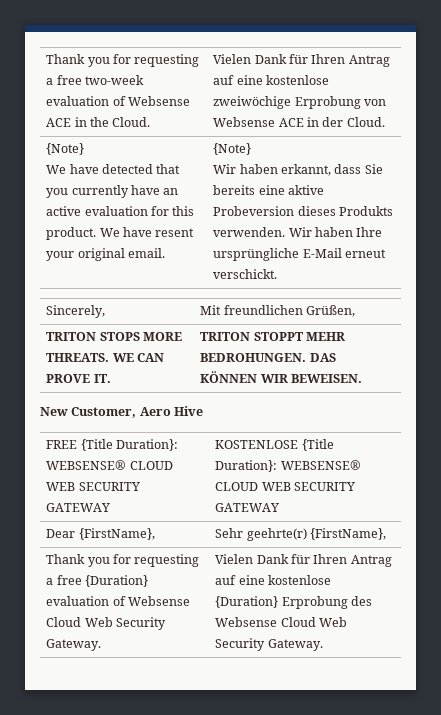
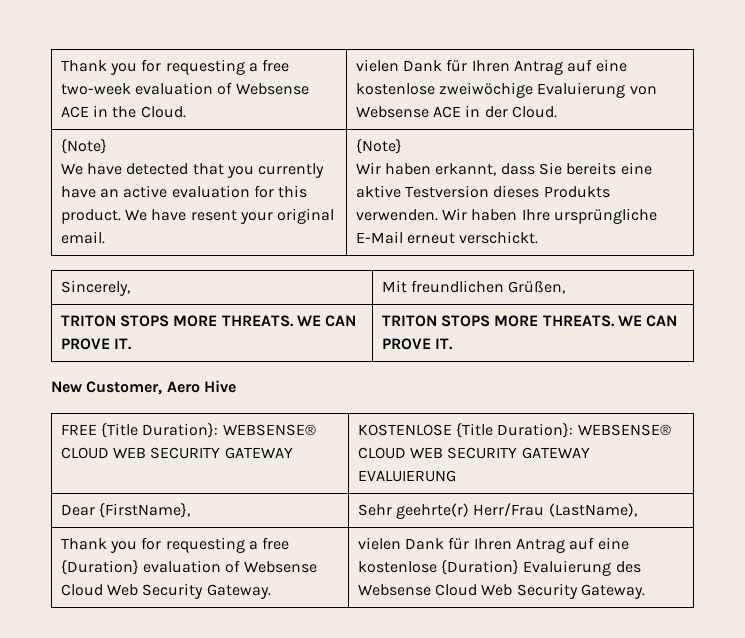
- Thank you for requesting a free two-week evaluation of Websense ACE in the Cloud. | Vielen Dank für Ihren Antrag auf eine kostenlose zweiwöchige Erprobung von Websense ACE in der Cloud.
+ Thank you for requesting a free two-week evaluation of Websense ACE in the Cloud. | vielen Dank für Ihren Antrag auf eine kostenlose zweiwöchige Evaluierung von Websense ACE in der Cloud.
  {Note}
  We have detected that you currently have an active evaluation for this product. We have resent your original email. | {Note}
- Wir haben erkannt, dass Sie bereits eine aktive Probeversion dieses Produkts verwenden. Wir haben Ihre ursprüngliche E-Mail erneut verschickt.
+ Wir haben erkannt, dass Sie bereits eine aktive Testversion dieses Produkts verwenden. Wir haben Ihre ursprüngliche E-Mail erneut verschickt.
- TRITON STOPS MORE THREATS. WE CAN PROVE IT. | TRITON STOPPT MEHR BEDROHUNGEN. DAS KÖNNEN WIR BEWEISEN.
+ TRITON STOPS MORE THREATS. WE CAN PROVE IT. | TRITON STOPS MORE THREATS. WE CAN PROVE IT.
- FREE {Title Duration}: WEBSENSE® CLOUD WEB SECURITY GATEWAY | KOSTENLOSE {Title Duration}: WEBSENSE® CLOUD WEB SECURITY GATEWAY
+ FREE {Title Duration}: WEBSENSE® CLOUD WEB SECURITY GATEWAY | KOSTENLOSE {Title Duration}: WEBSENSE® CLOUD WEB SECURITY GATEWAY EVALUIERUNG
- Dear {FirstName}, | Sehr geehrte(r) {FirstName},
+ Dear {FirstName}, | Sehr geehrte(r) Herr/Frau (LastName),
- Thank you for requesting a free {Duration} evaluation of Websense Cloud Web Security Gateway. | Vielen Dank für Ihren Antrag auf eine kostenlose {Duration} Erprobung des Websense Cloud Web Security Gateway.
+ Thank you for requesting a free {Duration} evaluation of Websense Cloud Web Security Gateway. | vielen Dank für Ihren Antrag auf eine kostenlose {Duration} Evaluierung des Websense Cloud Web Security Gateway.

